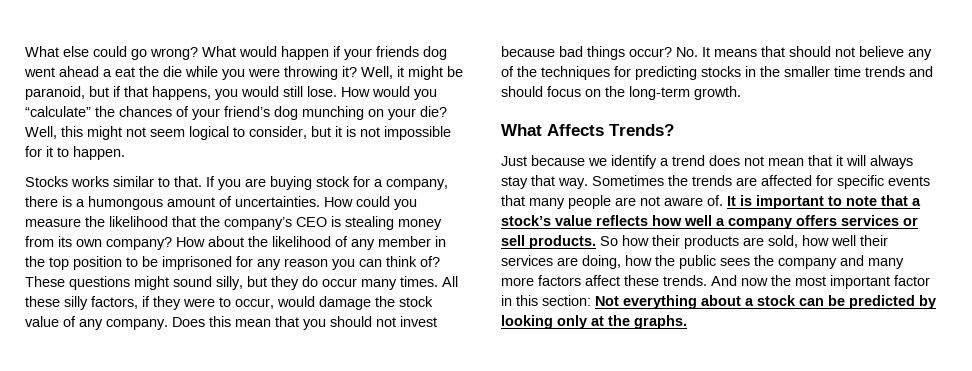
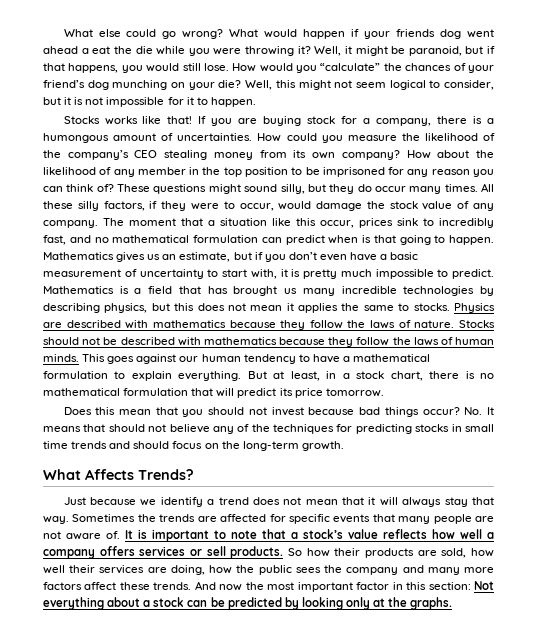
- Stocks works similar to that.
+ Stocks works like that!
- How could you measure the likelihood that the company’s CEO is stealing money from its own company?
+ How could you measure the likelihood of the company’s CEO stealing money from its own company?
- All these silly factors, if they were to occur, would damage the stock value of any company. Does this mean that you should not invest because bad things occur?
+ All these silly factors, if they were to occur, would damage the stock value of any company. The moment that a situation like this occur, prices sink to incredibly fast, and no mathematical formulation can predict when is that going to happen. Mathematics gives us an estimate, but if you don’t even have a basic measurement of uncertainty to start with, it is pretty much impossible to predict. Mathematics is a field that has brought us many incredible technologies by describing physics, but this does not mean it applies the same to stocks. Physics are described with mathematics because they follow the laws of nature. Stocks should not be described with mathematics because they follow the laws of human minds. This goes against our human tendency to have a mathematical formulation to explain everything. But at least, in a stock chart, there is no mathematical formulation that will predict its price tomorrow.
+ Does this mean that you should not invest because bad things occur?
- No. It means that should not believe any of the techniques for predicting stocks in the smaller time trends and should focus on the long-term growth.
+ No. It means that should not believe any of the techniques for predicting stocks in small time trends and should focus on the long-term growth.

